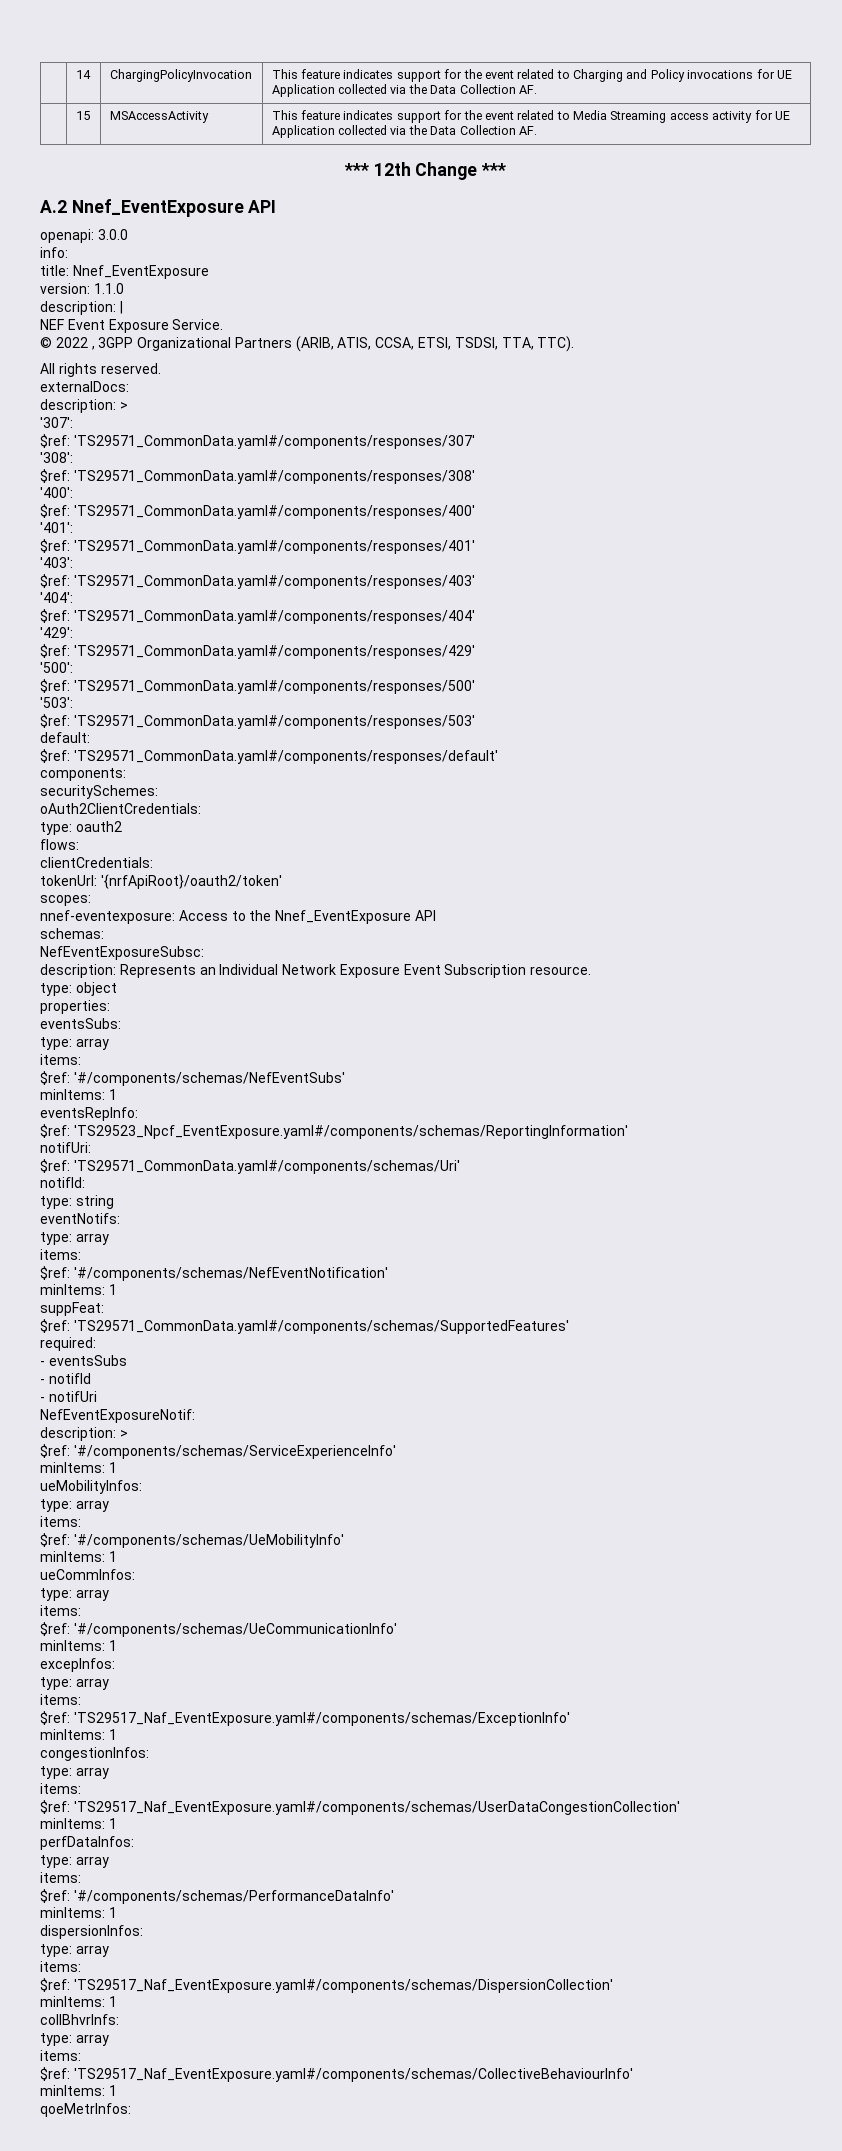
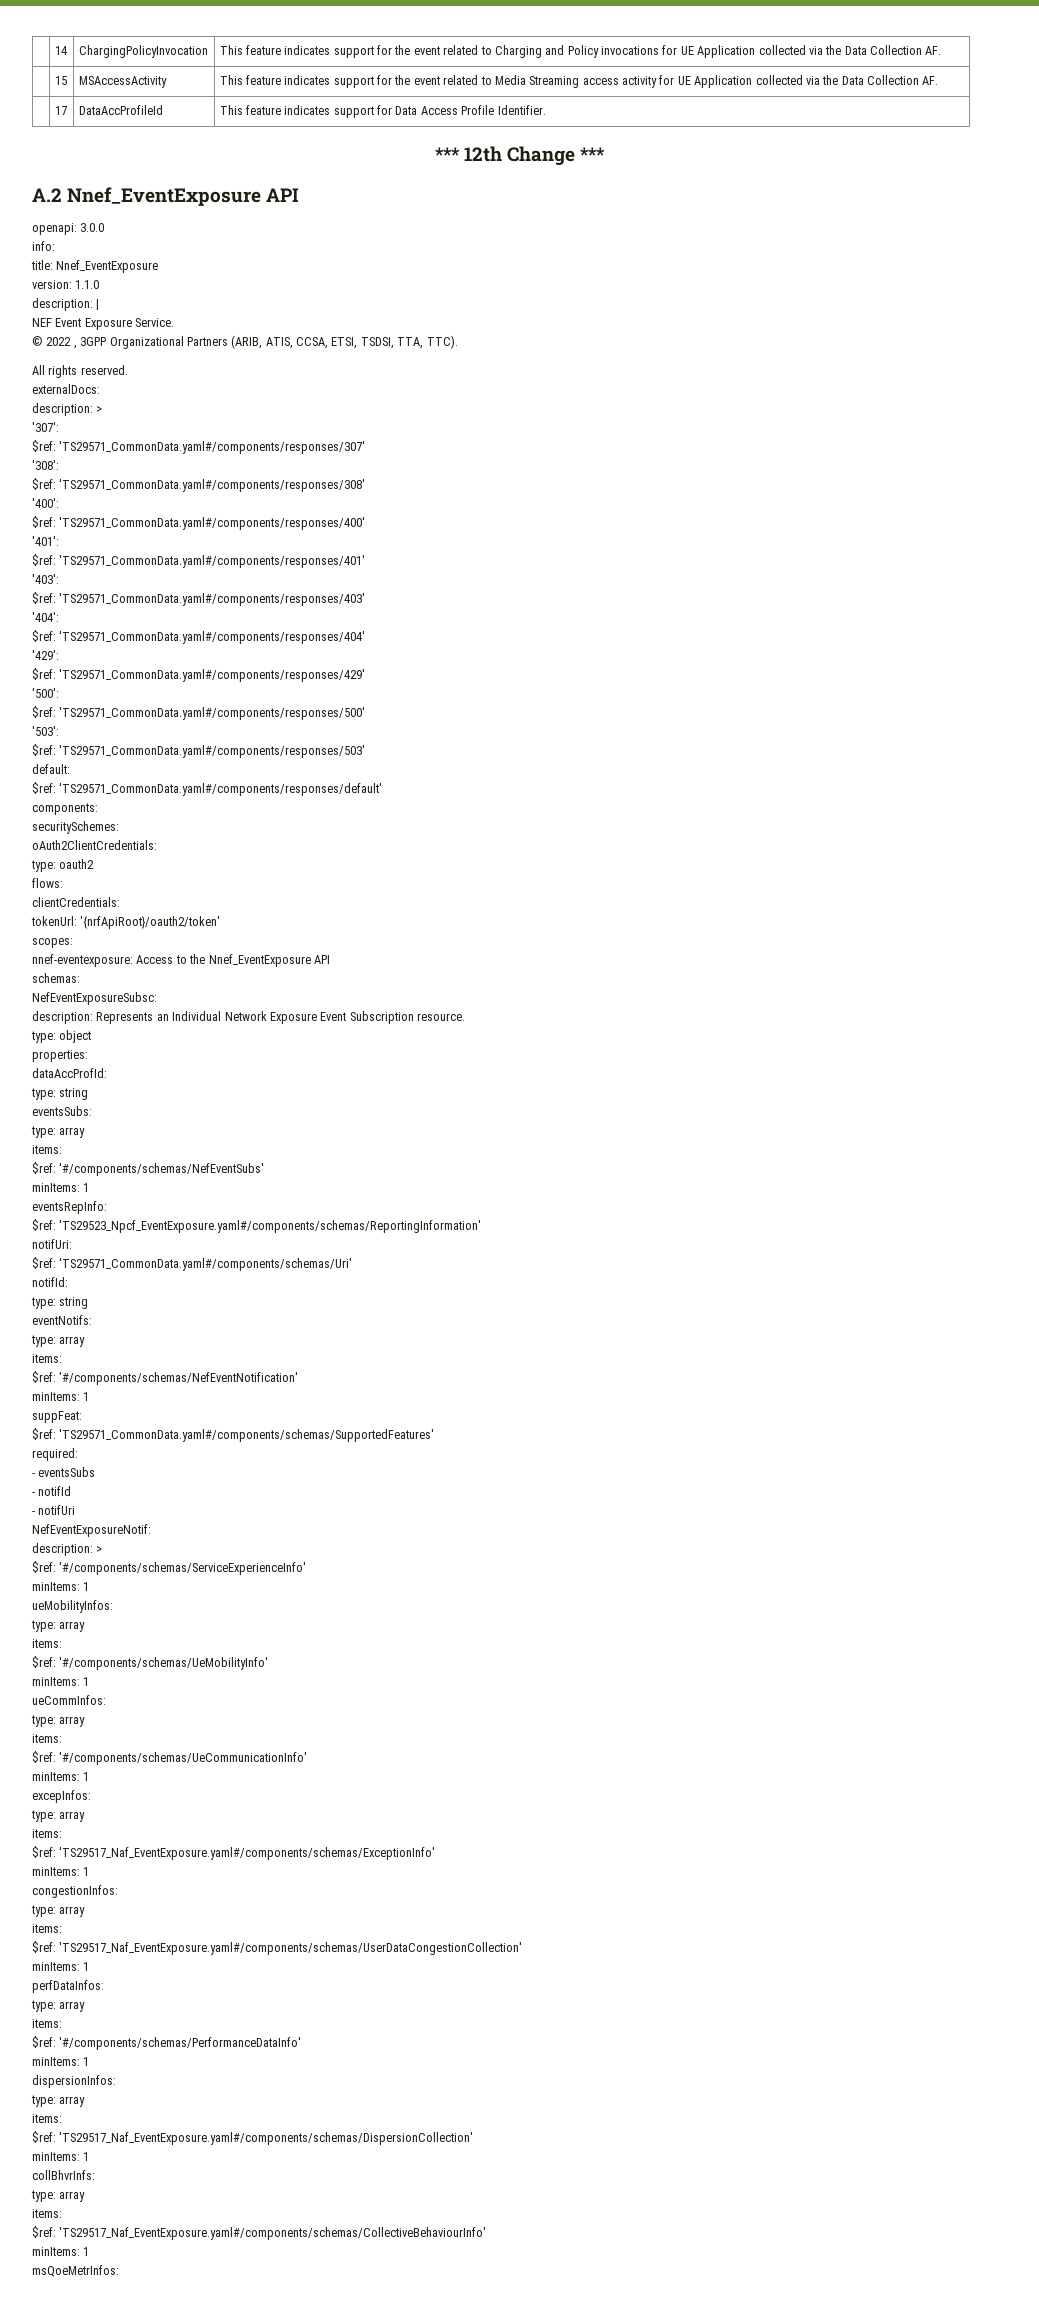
+ | 17 | DataAccProfileId | This feature indicates support for Data Access Profile Identifier.
+ dataAccProfId:
+ type: string
- qoeMetrInfos:
+ msQoeMetrInfos:

